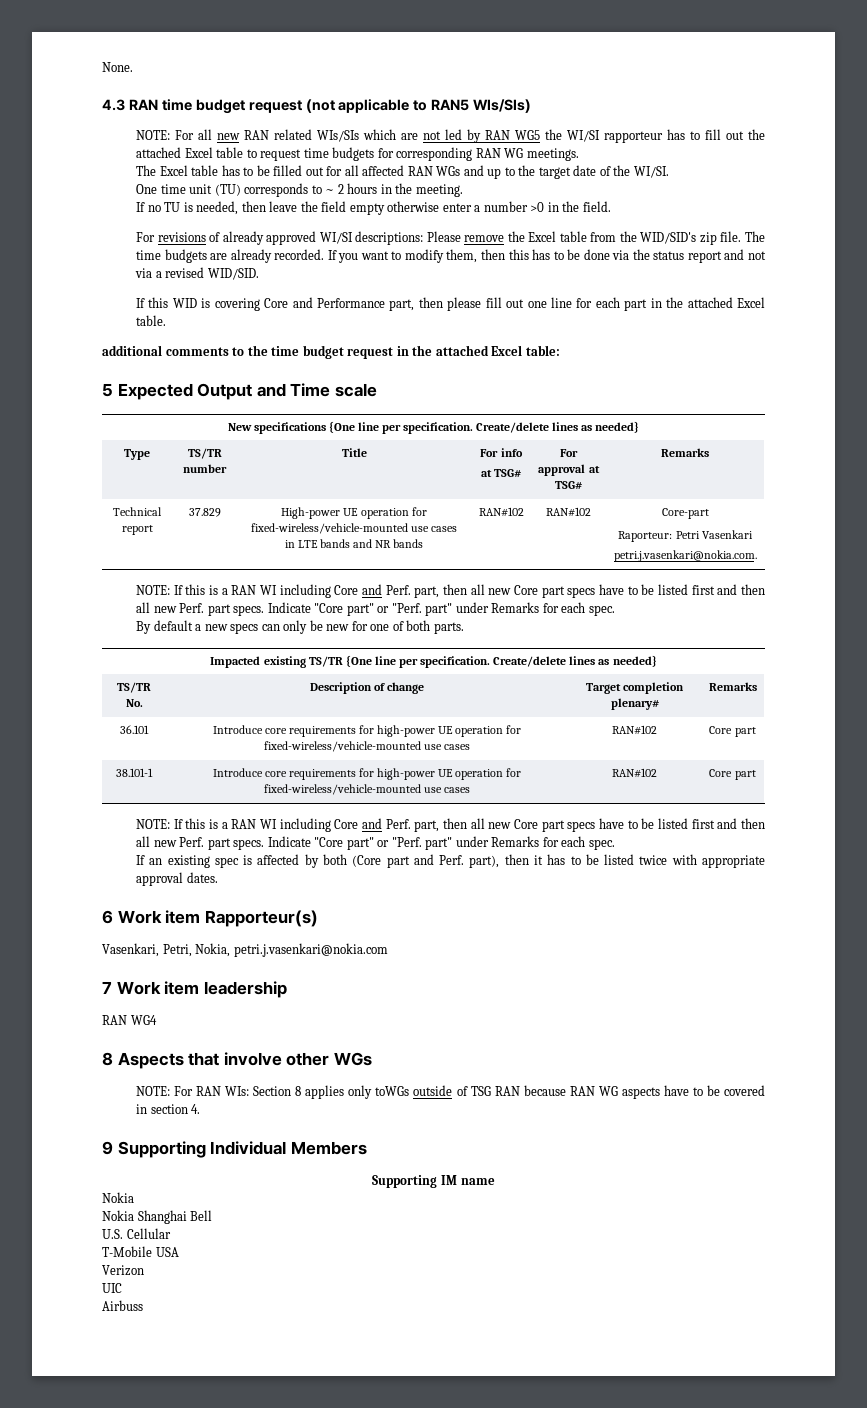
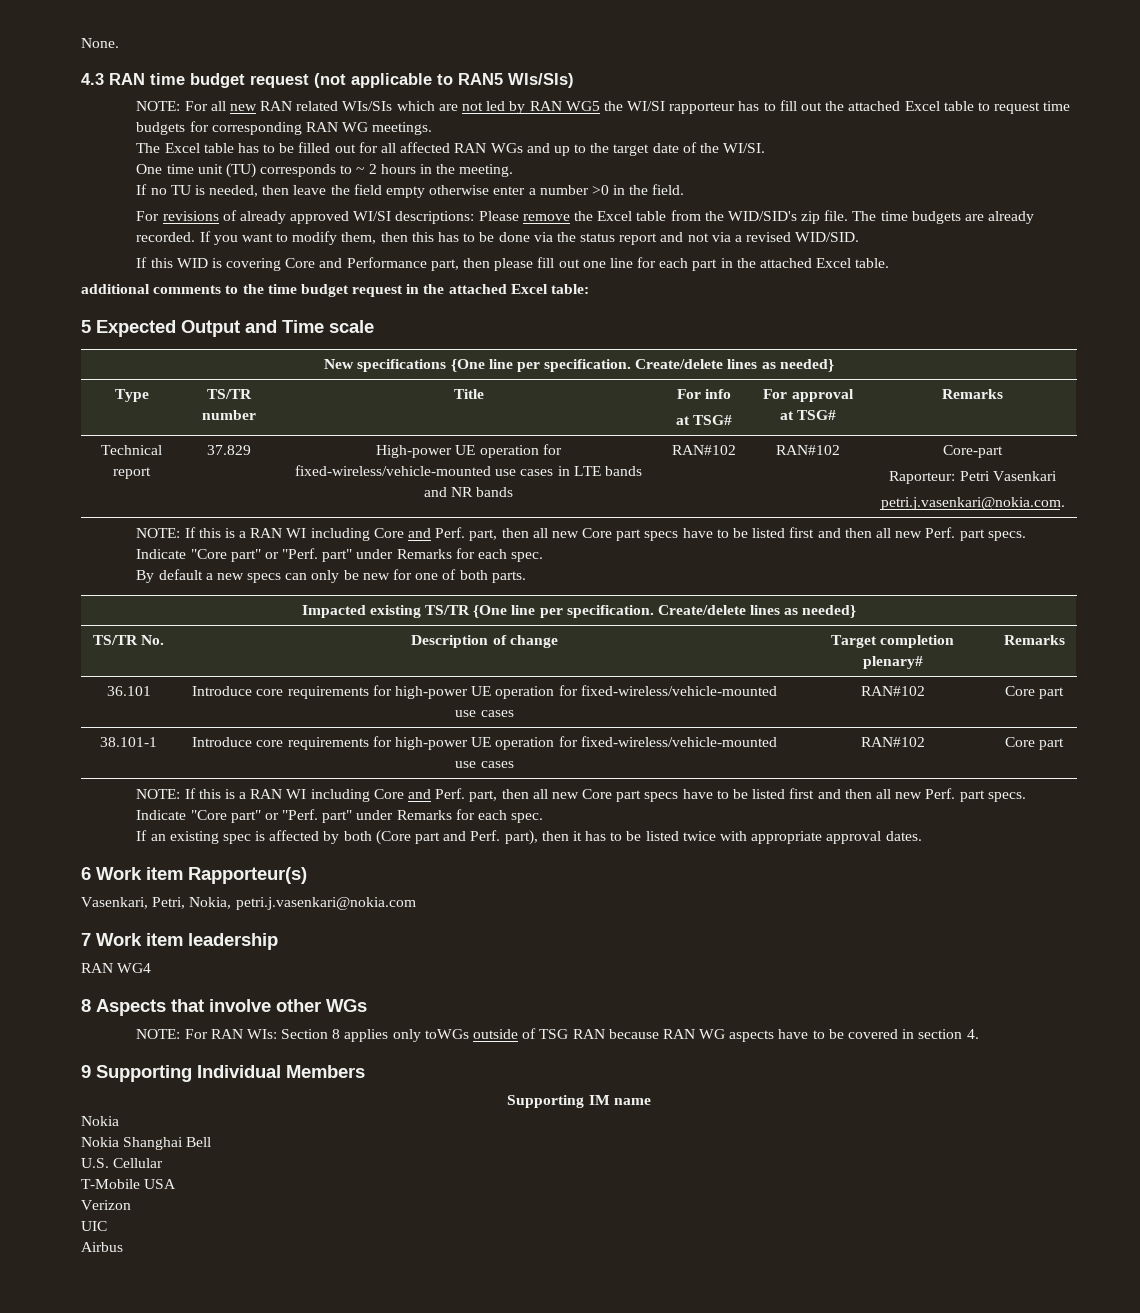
- Airbuss
+ Airbus

